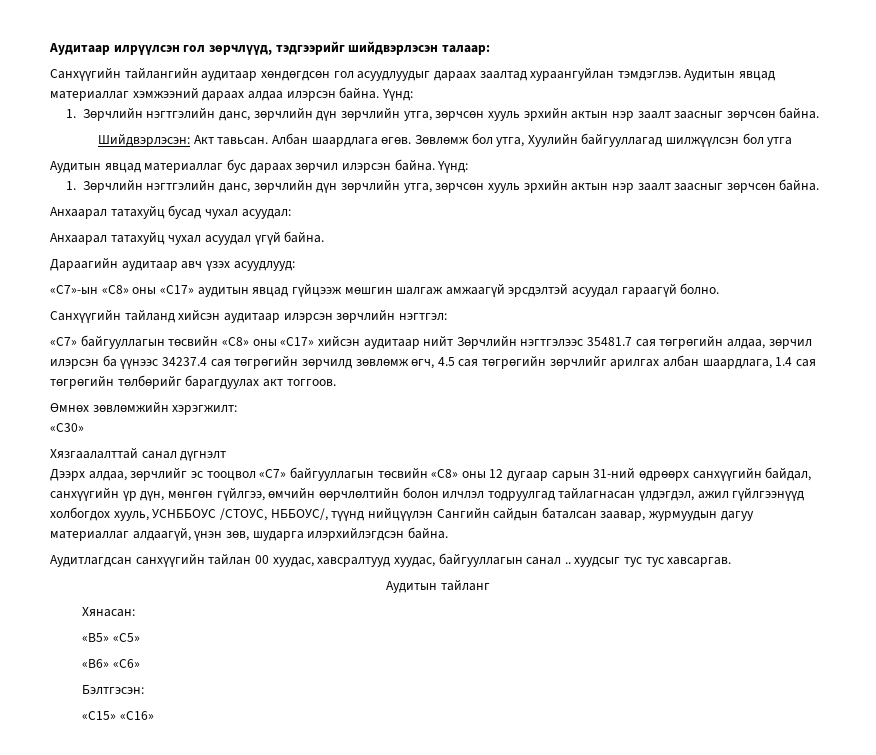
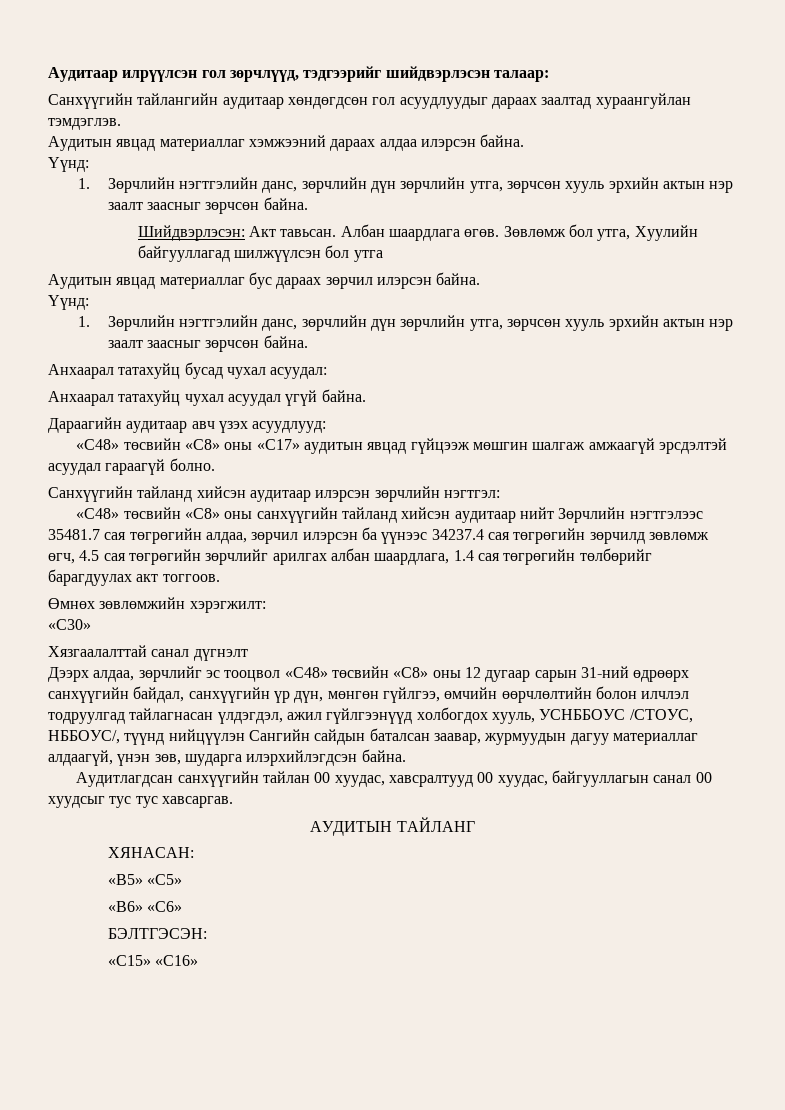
- Санхүүгийн тайлангийн аудитаар хөндөгдсөн гол асуудлуудыг дараах заалтад хураангуйлан тэмдэглэв. Аудитын явцад материаллаг хэмжээний дараах алдаа илэрсэн байна. Үүнд:
+ Санхүүгийн тайлангийн аудитаар хөндөгдсөн гол асуудлуудыг дараах заалтад хураангуйлан тэмдэглэв.
+ Аудитын явцад материаллаг хэмжээний дараах алдаа илэрсэн байна.
+ Үүнд:
- Аудитын явцад материаллаг бус дараах зөрчил илэрсэн байна. Үүнд:
+ Аудитын явцад материаллаг бус дараах зөрчил илэрсэн байна.
+ Үүнд:
- «C7»-ын «C8» оны «C17» аудитын явцад гүйцээж мөшгин шалгаж амжаагүй эрсдэлтэй асуудал гараагүй болно.
+ «C48» төсвийн «C8» оны «C17» аудитын явцад гүйцээж мөшгин шалгаж амжаагүй эрсдэлтэй асуудал гараагүй болно.
- «C7» байгууллагын төсвийн «C8» оны «C17» хийсэн аудитаар нийт Зөрчлийн нэгтгэлээс 35481.7 сая төгрөгийн алдаа, зөрчил илэрсэн ба үүнээс 34237.4 сая төгрөгийн зөрчилд зөвлөмж өгч, 4.5 сая төгрөгийн зөрчлийг арилгах албан шаардлага, 1.4 сая төгрөгийн төлбөрийг барагдуулах акт тоггоов.
+ «C48» төсвийн «C8» оны санхүүгийн тайланд хийсэн аудитаар нийт Зөрчлийн нэгтгэлээс 35481.7 сая төгрөгийн алдаа, зөрчил илэрсэн ба үүнээс 34237.4 сая төгрөгийн зөрчилд зөвлөмж өгч, 4.5 сая төгрөгийн зөрчлийг арилгах албан шаардлага, 1.4 сая төгрөгийн төлбөрийг барагдуулах акт тоггоов.
- Дээрх алдаа, зөрчлийг эс тооцвол «C7» байгууллагын төсвийн «C8» оны 12 дугаар сарын 31-ний өдрөөрх санхүүгийн байдал, санхүүгийн үр дүн, мөнгөн гүйлгээ, өмчийн өөрчлөлтийн болон илчлэл тодруулгад тайлагнасан үлдэгдэл, ажил гүйлгээнүүд холбогдох хууль, УСНББОУС /СТОУС, НББОУС/, түүнд нийцүүлэн Сангийн сайдын баталсан заавар, журмуудын дагуу материаллаг алдаагүй, үнэн зөв, шударга илэрхийлэгдсэн байна.
+ Дээрх алдаа, зөрчлийг эс тооцвол «C48» төсвийн «C8» оны 12 дугаар сарын 31-ний өдрөөрх санхүүгийн байдал, санхүүгийн үр дүн, мөнгөн гүйлгээ, өмчийн өөрчлөлтийн болон илчлэл тодруулгад тайлагнасан үлдэгдэл, ажил гүйлгээнүүд холбогдох хууль, УСНББОУС /СТОУС, НББОУС/, түүнд нийцүүлэн Сангийн сайдын баталсан заавар, журмуудын дагуу материаллаг алдаагүй, үнэн зөв, шударга илэрхийлэгдсэн байна.
- Аудитлагдсан санхүүгийн тайлан 00 хуудас, хавсралтууд хуудас, байгууллагын санал .. хуудсыг тус тус хавсаргав.
+ Аудитлагдсан санхүүгийн тайлан 00 хуудас, хавсралтууд 00 хуудас, байгууллагын санал 00 хуудсыг тус тус хавсаргав.
- Аудитын тайланг
- Хянасан:
+ АУДИТЫН ТАЙЛАНГ
+ ХЯНАСАН:
- Бэлтгэсэн:
+ БЭЛТГЭСЭН:

